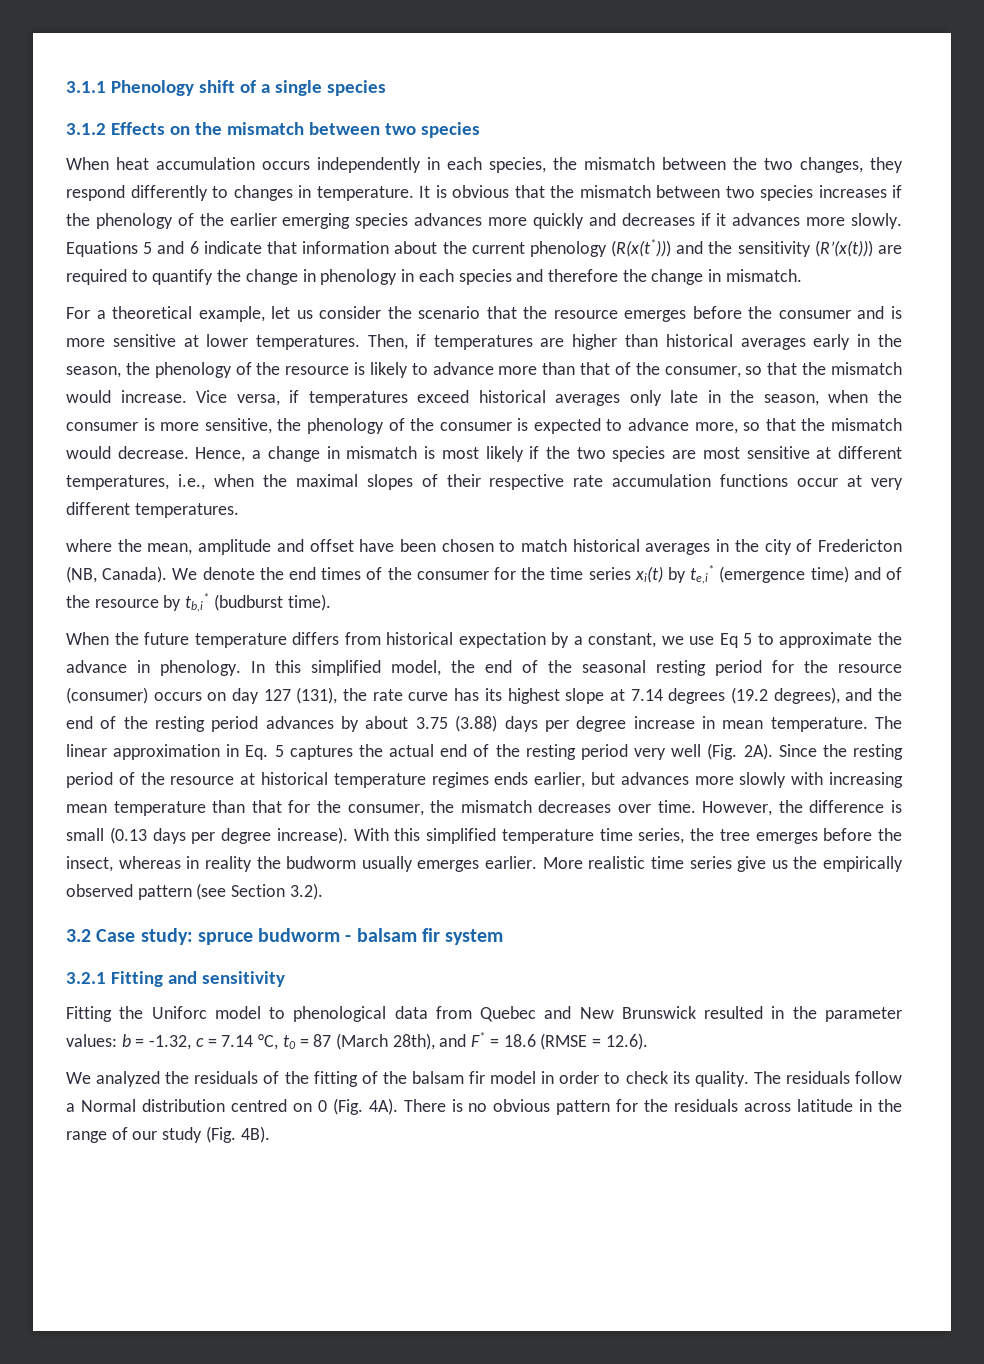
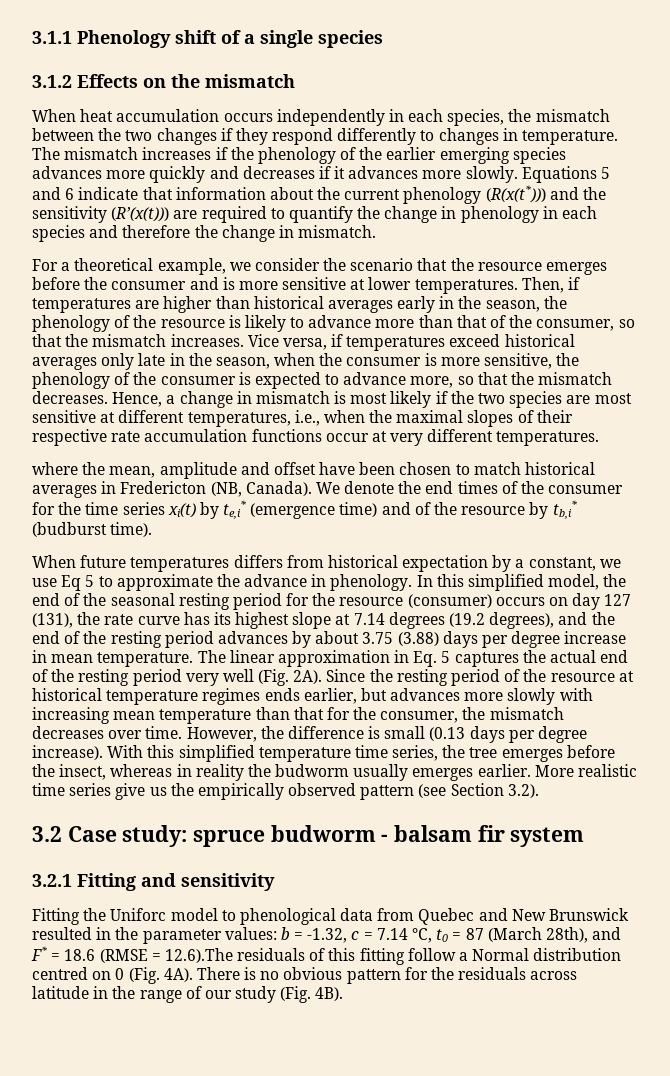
- 3.1.2 Effects on the mismatch between two species
+ 3.1.2 Effects on the mismatch
- When heat accumulation occurs independently in each species, the mismatch between the two changes, they respond differently to changes in temperature.
+ When heat accumulation occurs independently in each species, the mismatch between the two changes if they respond differently to changes in temperature.
- It is obvious that the mismatch between two species increases if the phenology of the earlier emerging species advances more quickly and decreases if it advances more slowly.
+ The mismatch increases if the phenology of the earlier emerging species advances more quickly and decreases if it advances more slowly.
- For a theoretical example, let us consider the scenario that the resource emerges before the consumer and is more sensitive at lower temperatures.
+ For a theoretical example, we consider the scenario that the resource emerges before the consumer and is more sensitive at lower temperatures.
- Then, if temperatures are higher than historical averages early in the season, the phenology of the resource is likely to advance more than that of the consumer, so that the mismatch would increase.
+ Then, if temperatures are higher than historical averages early in the season, the phenology of the resource is likely to advance more than that of the consumer, so that the mismatch increases.
- Vice versa, if temperatures exceed historical averages only late in the season, when the consumer is more sensitive, the phenology of the consumer is expected to advance more, so that the mismatch would decrease.
+ Vice versa, if temperatures exceed historical averages only late in the season, when the consumer is more sensitive, the phenology of the consumer is expected to advance more, so that the mismatch decreases.
- where the mean, amplitude and offset have been chosen to match historical averages in the city of Fredericton (NB, Canada).
+ where the mean, amplitude and offset have been chosen to match historical averages in Fredericton (NB, Canada).
- When the future temperature differs from historical expectation by a constant, we use Eq 5 to approximate the advance in phenology.
+ When future temperatures differs from historical expectation by a constant, we use Eq 5 to approximate the advance in phenology.
- Fitting the Uniforc model to phenological data from Quebec and New Brunswick resulted in the parameter values: b = -1.32, c = 7.14 °C, t0 = 87 (March 28th), and F* = 18.6 (RMSE = 12.6).
- We analyzed the residuals of the fitting of the balsam fir model in order to check its quality. The residuals follow a Normal distribution centred on 0 (Fig. 4A).
+ Fitting the Uniforc model to phenological data from Quebec and New Brunswick resulted in the parameter values: b = -1.32, c = 7.14 °C, t0 = 87 (March 28th), and F* = 18.6 (RMSE = 12.6).The residuals of this fitting follow a Normal distribution centred on 0 (Fig. 4A).

